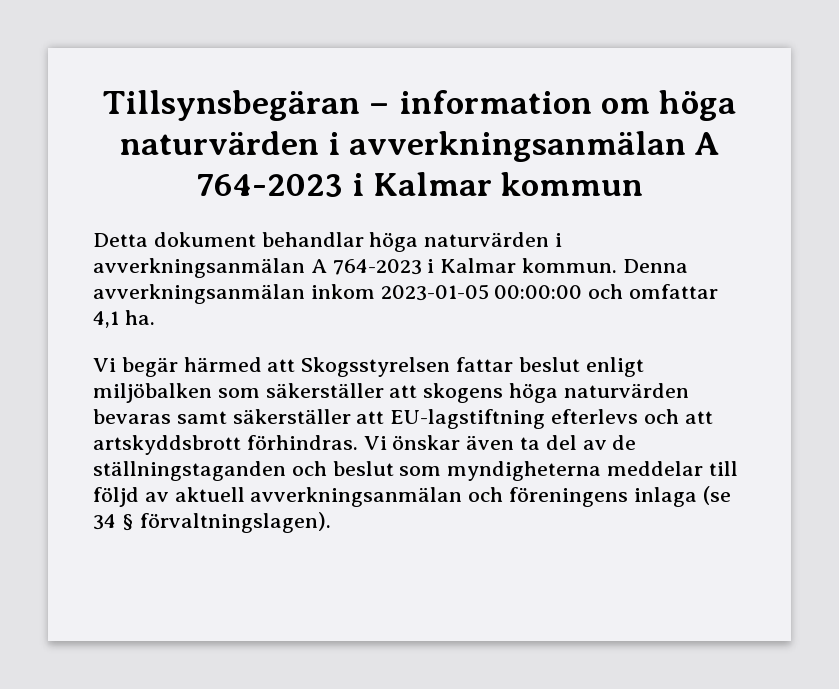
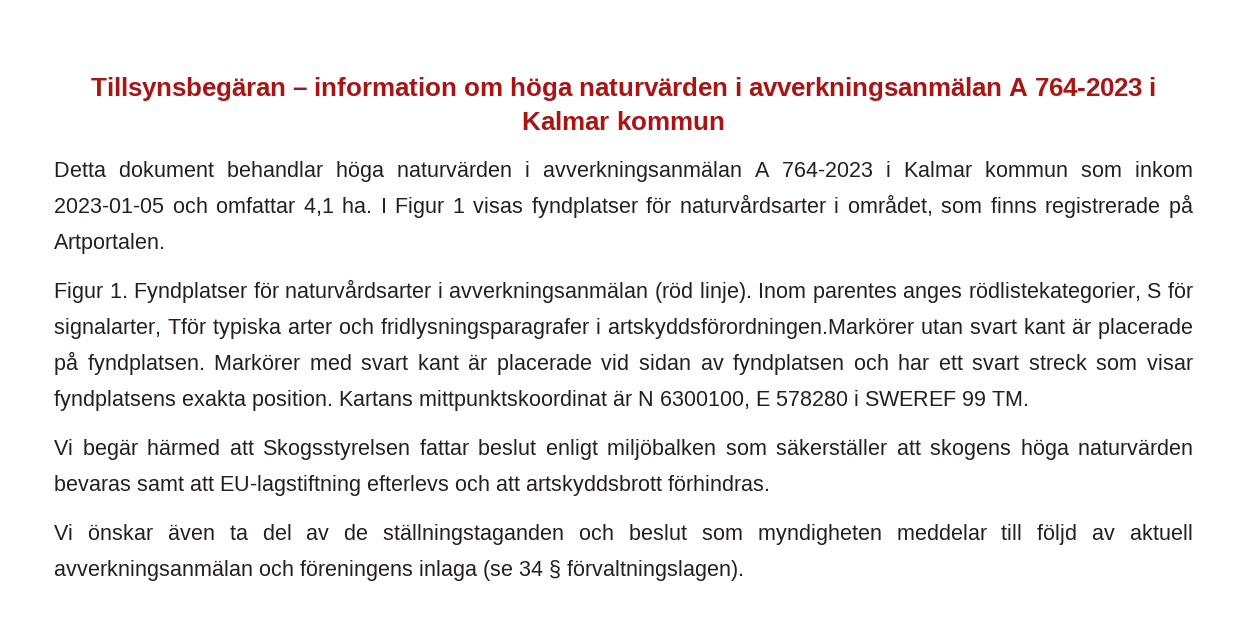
- Detta dokument behandlar höga naturvärden i avverkningsanmälan A 764-2023 i Kalmar kommun. Denna avverkningsanmälan inkom 2023-01-05 00:00:00 och omfattar 4,1 ha.
+ Detta dokument behandlar höga naturvärden i avverkningsanmälan A 764-2023 i Kalmar kommun som inkom 2023-01-05 och omfattar 4,1 ha. I Figur 1 visas fyndplatser för naturvårdsarter i området, som finns registrerade på Artportalen.
+ Figur 1. Fyndplatser för naturvårdsarter i avverkningsanmälan (röd linje). Inom parentes anges rödlistekategorier, S för signalarter, Tför typiska arter och fridlysningsparagrafer i artskyddsförordningen.Markörer utan svart kant är placerade på fyndplatsen. Markörer med svart kant är placerade vid sidan av fyndplatsen och har ett svart streck som visar fyndplatsens exakta position. Kartans mittpunktskoordinat är N 6300100, E 578280 i SWEREF 99 TM.
- Vi begär härmed att Skogsstyrelsen fattar beslut enligt miljöbalken som säkerställer att skogens höga naturvärden bevaras samt säkerställer att EU-lagstiftning efterlevs och att artskyddsbrott förhindras. Vi önskar även ta del av de ställningstaganden och beslut som myndigheterna meddelar till följd av aktuell avverkningsanmälan och föreningens inlaga (se 34 § förvaltningslagen).
+ Vi begär härmed att Skogsstyrelsen fattar beslut enligt miljöbalken som säkerställer att skogens höga naturvärden bevaras samt att EU-lagstiftning efterlevs och att artskyddsbrott förhindras.
+ Vi önskar även ta del av de ställningstaganden och beslut som myndigheten meddelar till följd av aktuell avverkningsanmälan och föreningens inlaga (se 34 § förvaltningslagen).

